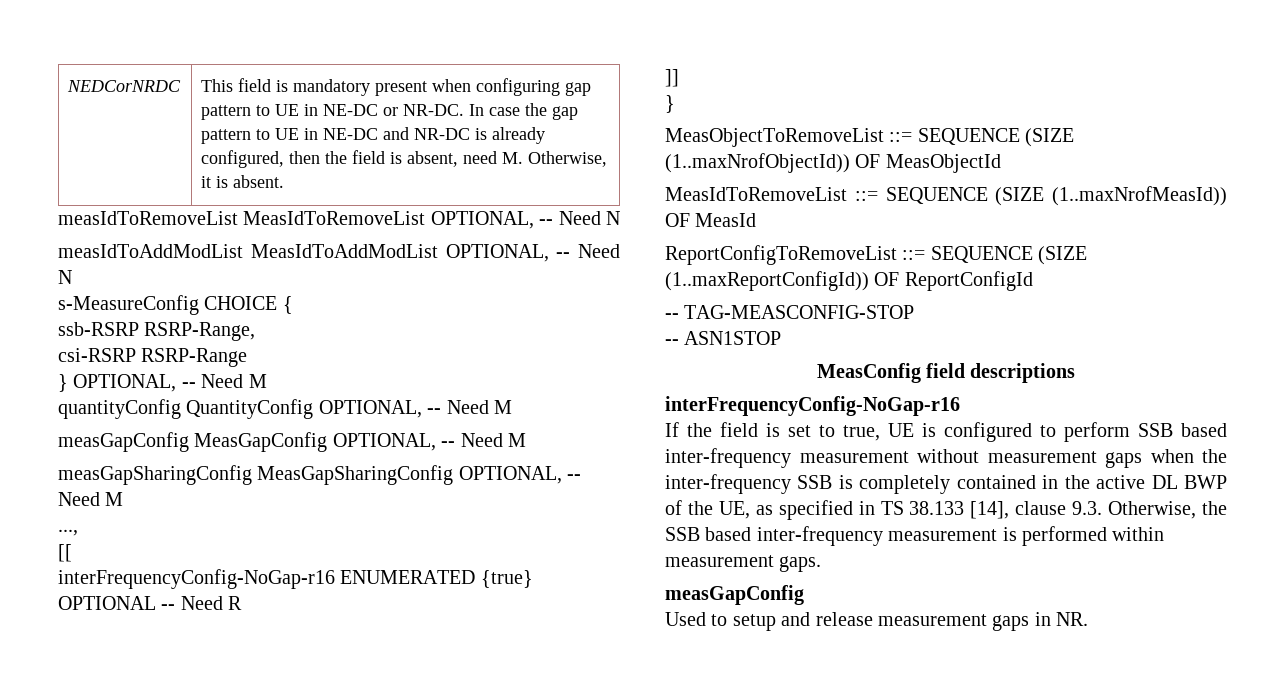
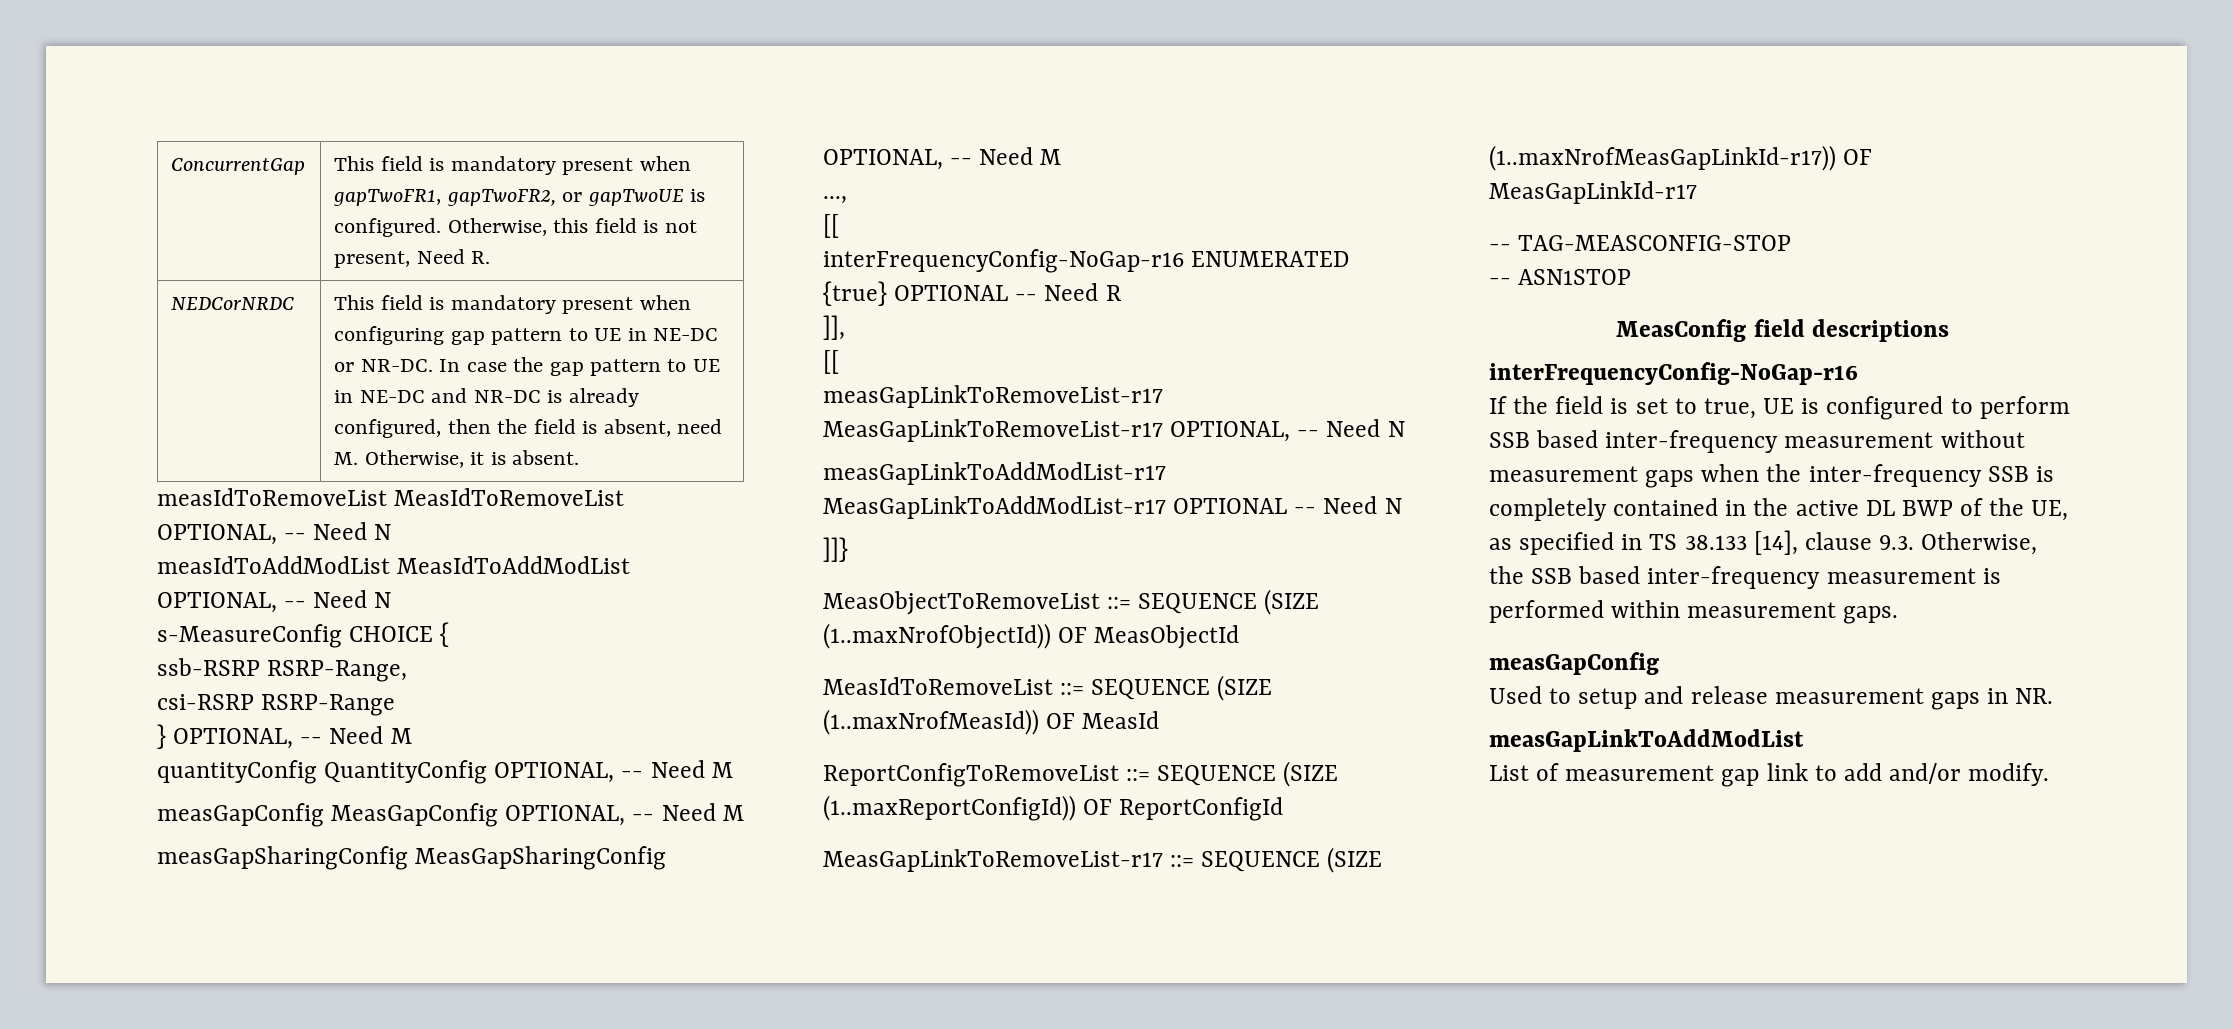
+ ConcurrentGap | This field is mandatory present when gapTwoFR1, gapTwoFR2, or gapTwoUE is configured. Otherwise, this field is not present, Need R.
- ]]
- }
+ ]],
+ [[
+ measGapLinkToRemoveList-r17 MeasGapLinkToRemoveList-r17 OPTIONAL, -- Need N
+ measGapLinkToAddModList-r17 MeasGapLinkToAddModList-r17 OPTIONAL -- Need N
+ ]]}
+ MeasGapLinkToRemoveList-r17 ::= SEQUENCE (SIZE (1..maxNrofMeasGapLinkId-r17)) OF MeasGapLinkId-r17
+ measGapLinkToAddModList
+ List of measurement gap link to add and/or modify.

